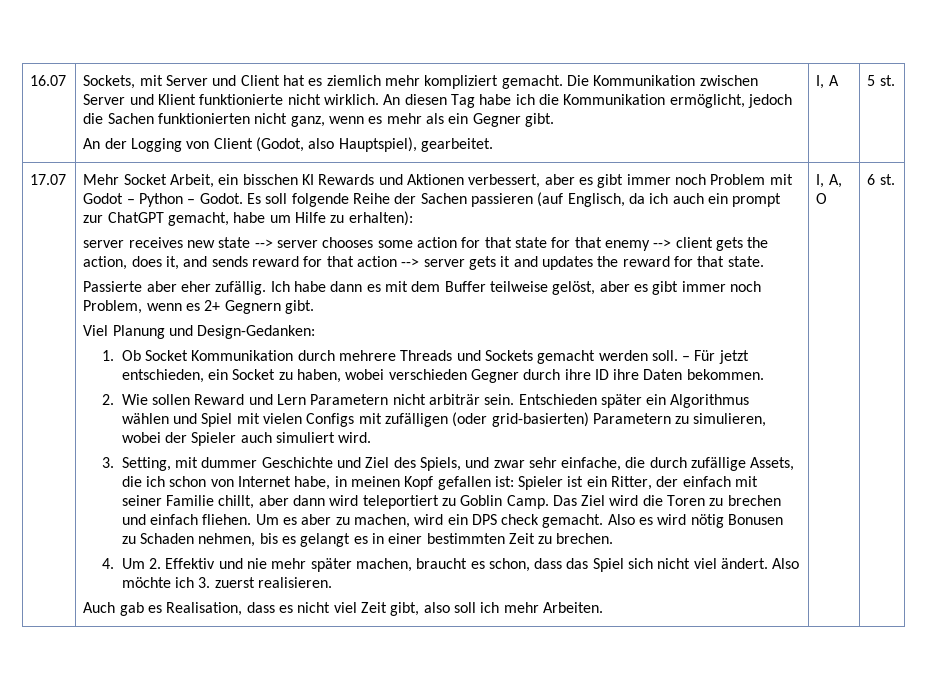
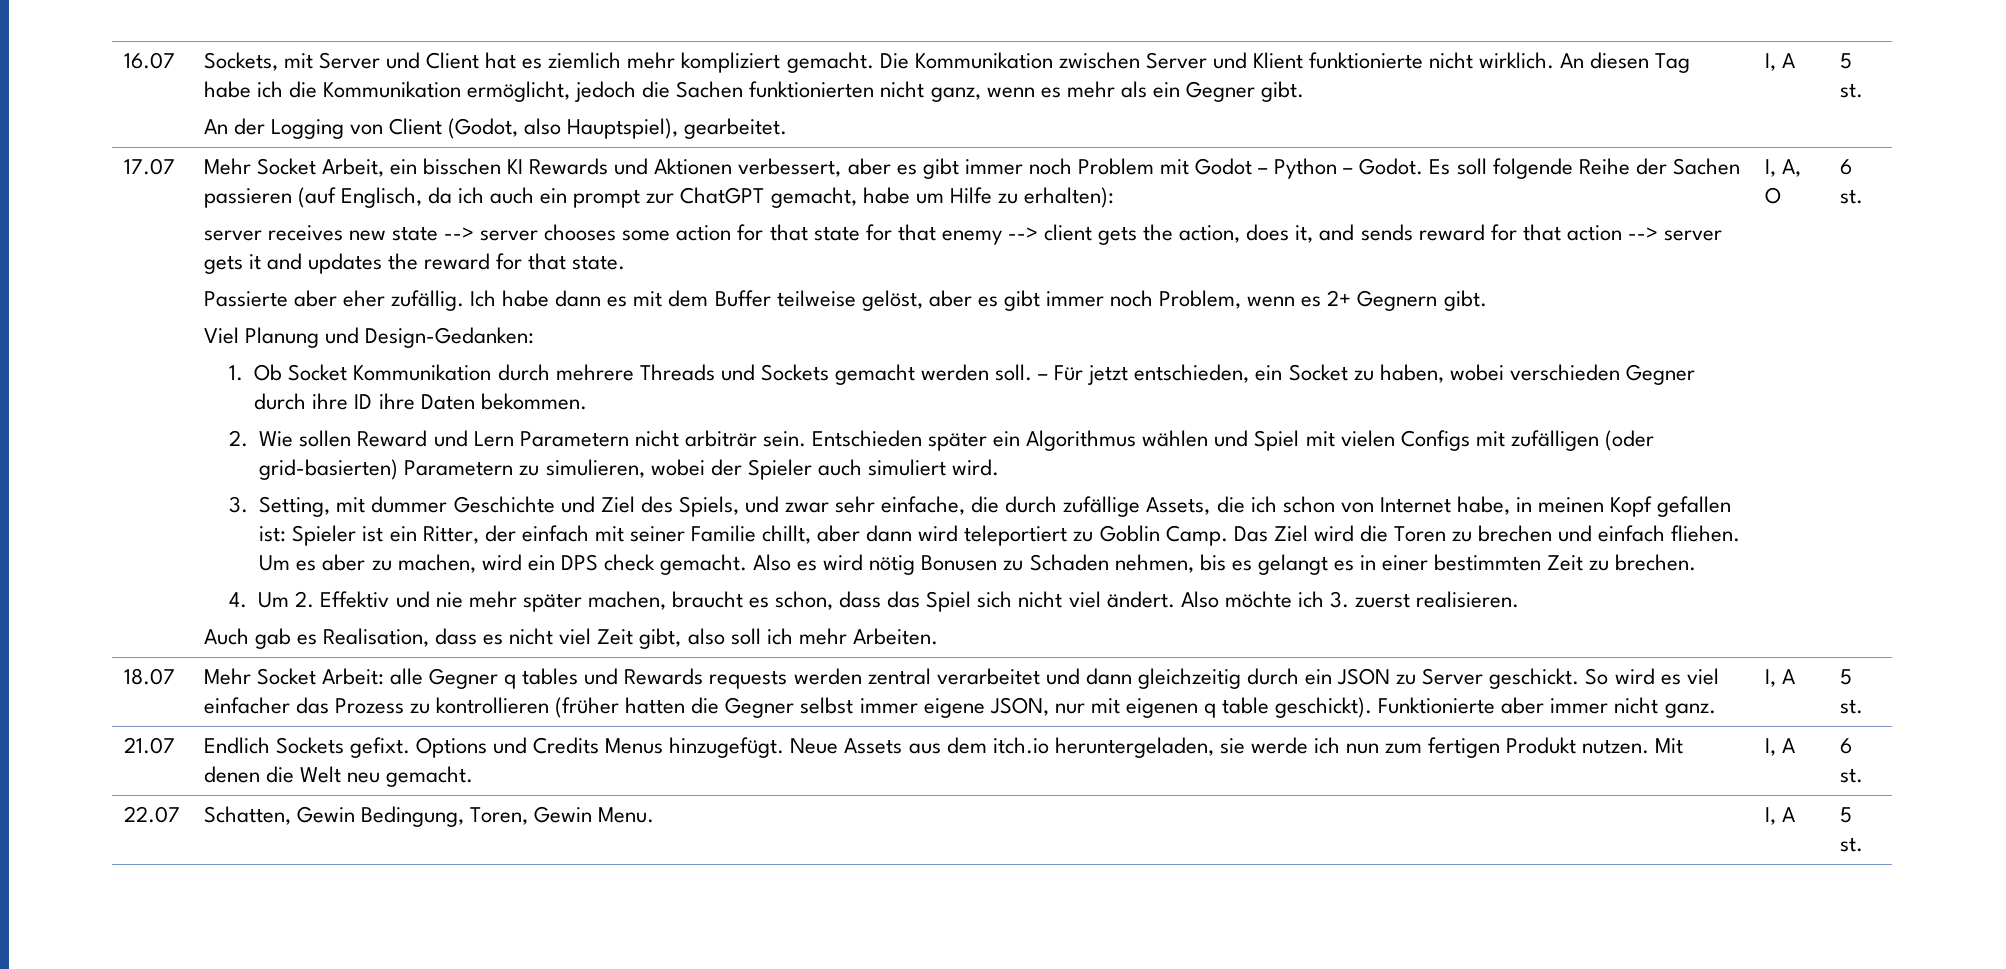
+ 18.07 | Mehr Socket Arbeit: alle Gegner q tables und Rewards requests werden zentral verarbeitet und dann gleichzeitig durch ein JSON zu Server geschickt. So wird es viel einfacher das Prozess zu kontrollieren (früher hatten die Gegner selbst immer eigene JSON, nur mit eigenen q table geschickt). Funktionierte aber immer nicht ganz. | I, A | 5 st.
+ 21.07 | Endlich Sockets gefixt. Options und Credits Menus hinzugefügt. Neue Assets aus dem itch.io heruntergeladen, sie werde ich nun zum fertigen Produkt nutzen. Mit denen die Welt neu gemacht. | I, A | 6 st.
+ 22.07 | Schatten, Gewin Bedingung, Toren, Gewin Menu. | I, A | 5 st.

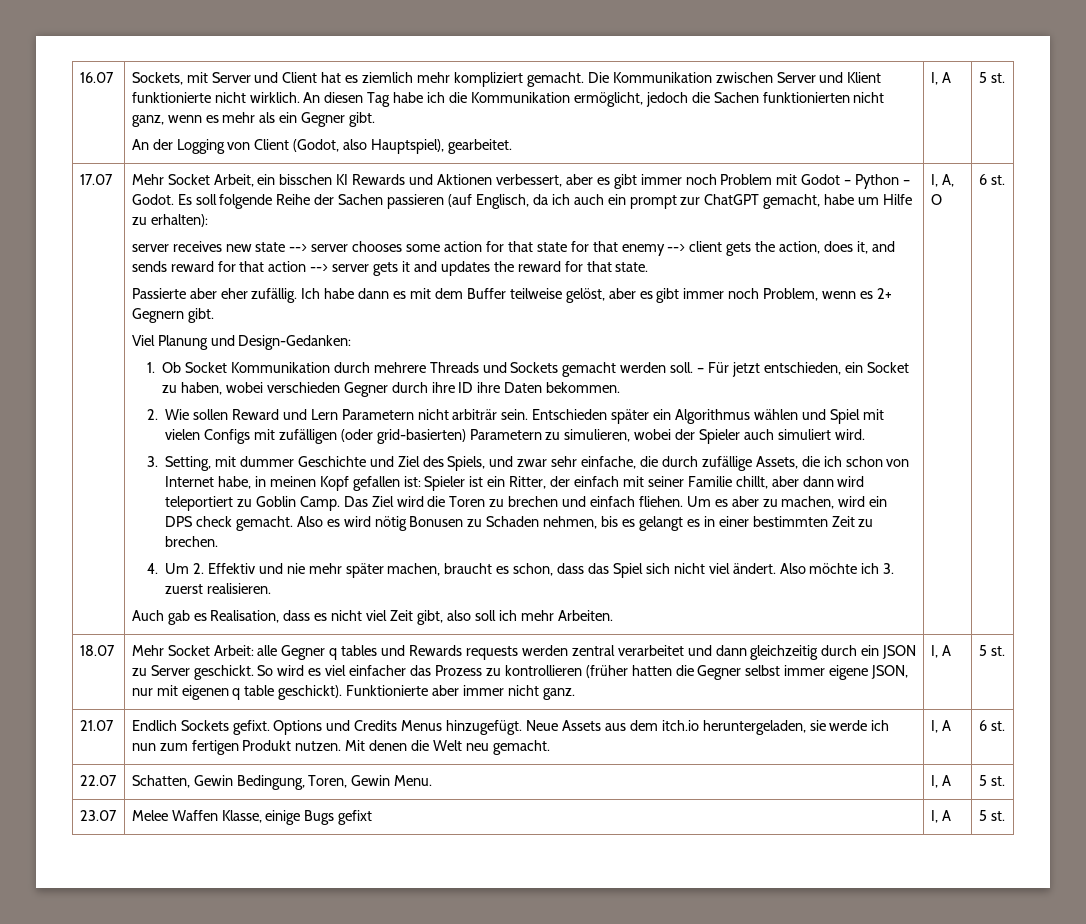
+ 23.07 | Melee Waffen Klasse, einige Bugs gefixt | I, A | 5 st.

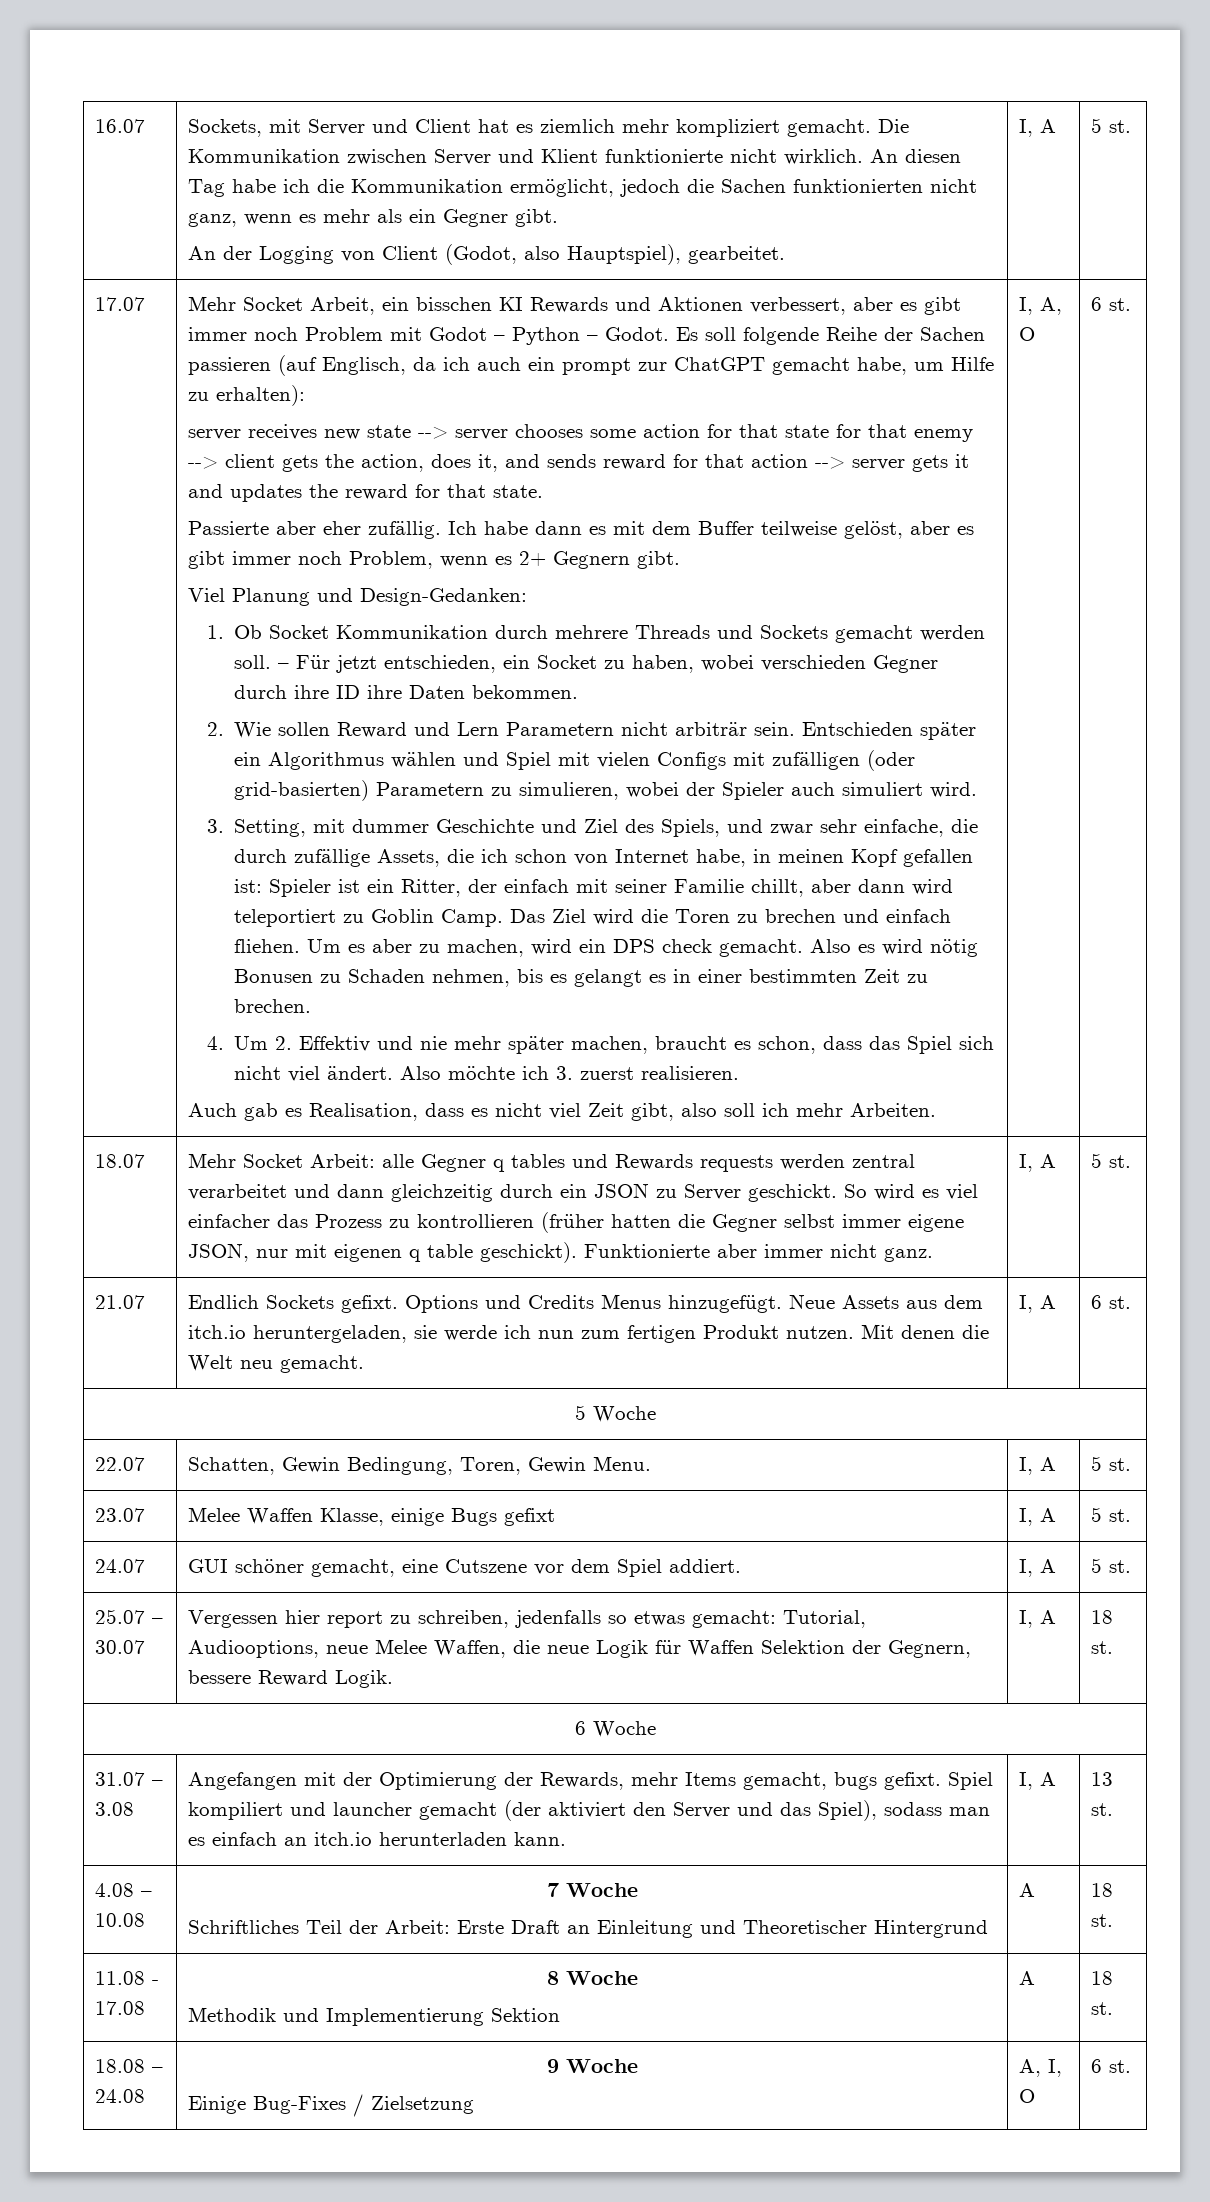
- Es soll folgende Reihe der Sachen passieren (auf Englisch, da ich auch ein prompt zur ChatGPT gemacht, habe um Hilfe zu erhalten):
+ Es soll folgende Reihe der Sachen passieren (auf Englisch, da ich auch ein prompt zur ChatGPT gemacht habe, um Hilfe zu erhalten):
+ 5 Woche
+ 24.07 | GUI schöner gemacht, eine Cutszene vor dem Spiel addiert. | I, A | 5 st.
+ 25.07 – 30.07 | Vergessen hier report zu schreiben, jedenfalls so etwas gemacht: Tutorial, Audiooptions, neue Melee Waffen, die neue Logik für Waffen Selektion der Gegnern, bessere Reward Logik. | I, A | 18 st.
+ 6 Woche
+ 31.07 – 3.08 | Angefangen mit der Optimierung der Rewards, mehr Items gemacht, bugs gefixt. Spiel kompiliert und launcher gemacht (der aktiviert den Server und das Spiel), sodass man es einfach an itch.io herunterladen kann. | I, A | 13 st.
+ 4.08 – 10.08 | 7 Woche
+ Schriftliches Teil der Arbeit: Erste Draft an Einleitung und Theoretischer Hintergrund | A | 18 st.
+ 11.08 - 17.08 | 8 Woche
+ Methodik und Implementierung Sektion | A | 18 st.
+ 18.08 – 24.08 | 9 Woche
+ Einige Bug-Fixes / Zielsetzung | A, I, O | 6 st.

